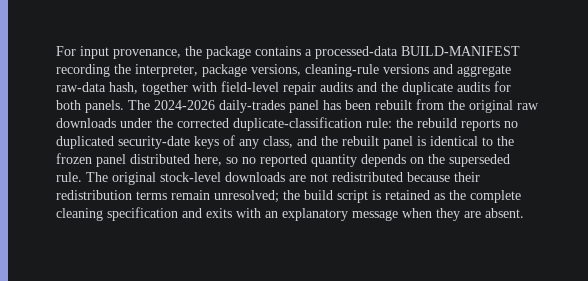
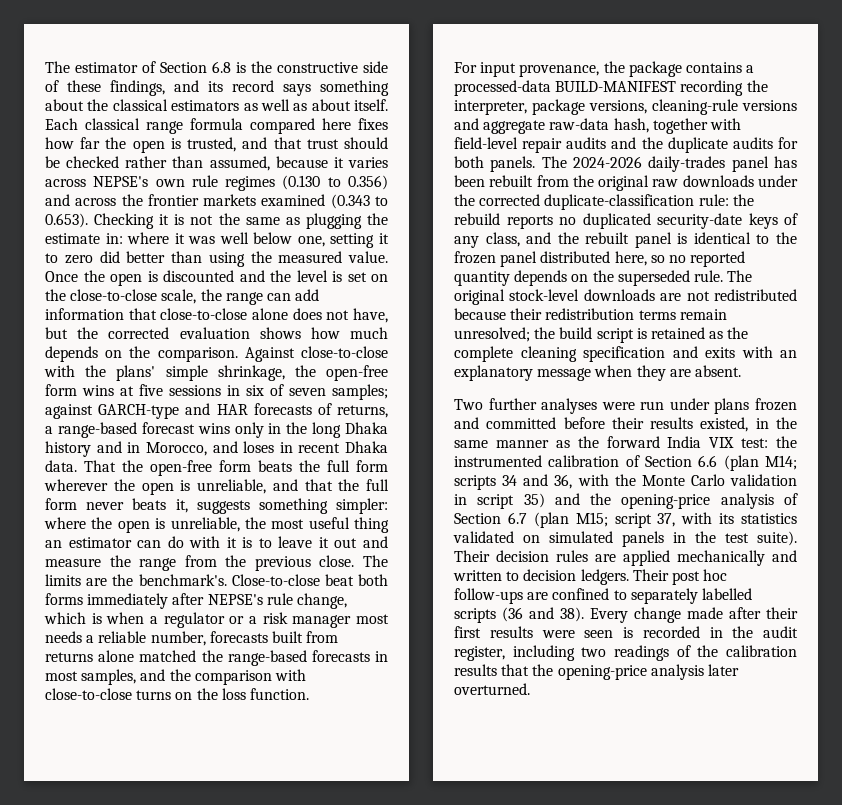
+ The estimator of Section 6.8 is the constructive side of these findings, and its record says something about the classical estimators as well as about itself. Each classical range formula compared here fixes how far the open is trusted, and that trust should be checked rather than assumed, because it varies across NEPSE's own rule regimes (0.130 to 0.356) and across the frontier markets examined (0.343 to 0.653). Checking it is not the same as plugging the estimate in: where it was well below one, setting it to zero did better than using the measured value. Once the open is discounted and the level is set on the close-to-close scale, the range can add information that close-to-close alone does not have, but the corrected evaluation shows how much depends on the comparison. Against close-to-close with the plans' simple shrinkage, the open-free form wins at five sessions in six of seven samples; against GARCH-type and HAR forecasts of returns, a range-based forecast wins only in the long Dhaka history and in Morocco, and loses in recent Dhaka data. That the open-free form beats the full form wherever the open is unreliable, and that the full form never beats it, suggests something simpler: where the open is unreliable, the most useful thing an estimator can do with it is to leave it out and measure the range from the previous close. The limits are the benchmark's. Close-to-close beat both forms immediately after NEPSE's rule change, which is when a regulator or a risk manager most needs a reliable number, forecasts built from returns alone matched the range-based forecasts in most samples, and the comparison with close-to-close turns on the loss function.
+ Two further analyses were run under plans frozen and committed before their results existed, in the same manner as the forward India VIX test: the instrumented calibration of Section 6.6 (plan M14; scripts 34 and 36, with the Monte Carlo validation in script 35) and the opening-price analysis of Section 6.7 (plan M15; script 37, with its statistics validated on simulated panels in the test suite). Their decision rules are applied mechanically and written to decision ledgers. Their post hoc follow-ups are confined to separately labelled scripts (36 and 38). Every change made after their first results were seen is recorded in the audit register, including two readings of the calibration results that the opening-price analysis later overturned.

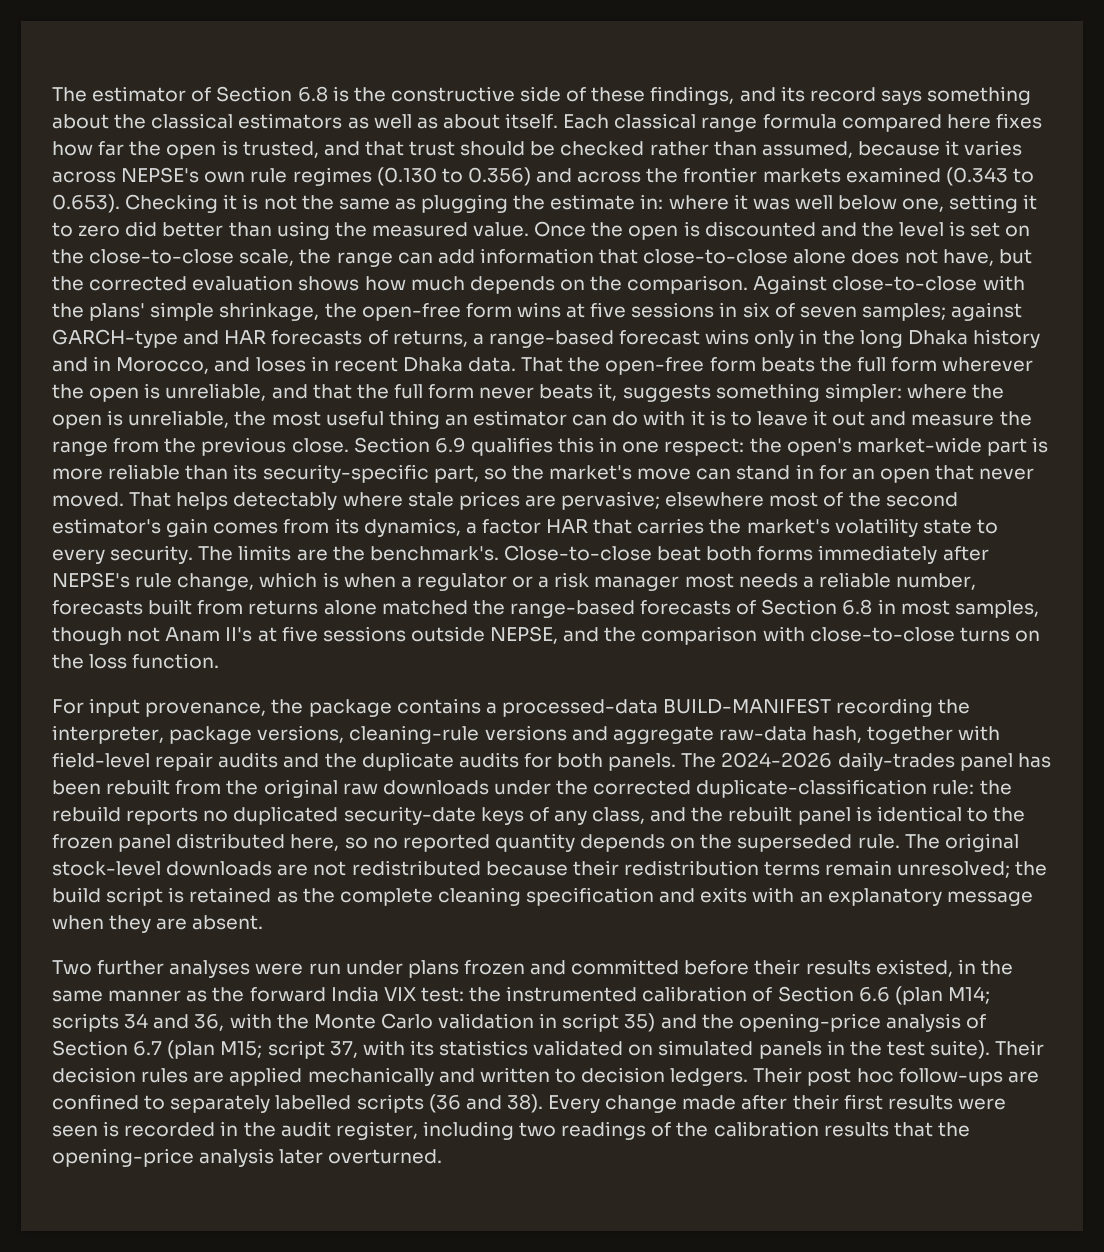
+ Section 6.9 qualifies this in one respect: the open's market-wide part is more reliable than its security-specific part, so the market's move can stand in for an open that never moved. That helps detectably where stale prices are pervasive; elsewhere most of the second estimator's gain comes from its dynamics, a factor HAR that carries the market's volatility state to every security.
- Close-to-close beat both forms immediately after NEPSE's rule change, which is when a regulator or a risk manager most needs a reliable number, forecasts built from returns alone matched the range-based forecasts in most samples, and the comparison with close-to-close turns on the loss function.
+ Close-to-close beat both forms immediately after NEPSE's rule change, which is when a regulator or a risk manager most needs a reliable number, forecasts built from returns alone matched the range-based forecasts of Section 6.8 in most samples, though not Anam II's at five sessions outside NEPSE, and the comparison with close-to-close turns on the loss function.

